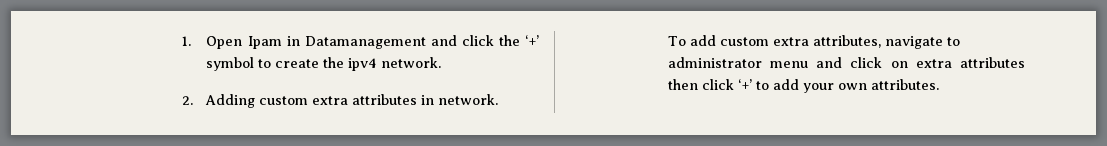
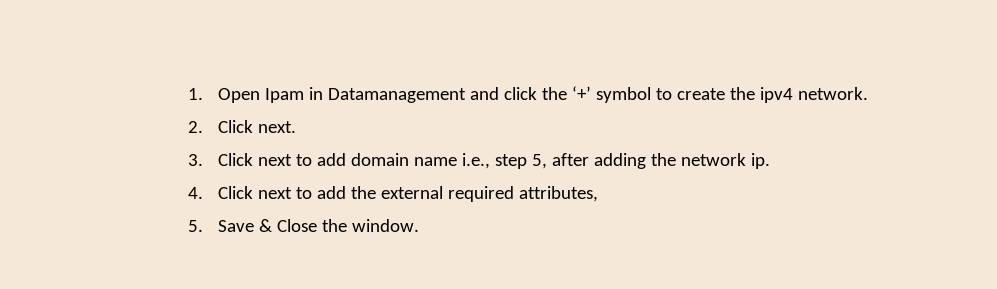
- 2. Adding custom extra attributes in network.
- To add custom extra attributes, navigate to administrator menu and click on extra attributes then click ‘+’ to add your own attributes.
+ 2. Click next.
+ 3. Click next to add domain name i.e., step 5, after adding the network ip.
+ 4. Click next to add the external required attributes,
+ 5. Save & Close the window.

